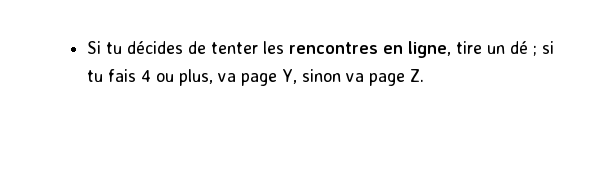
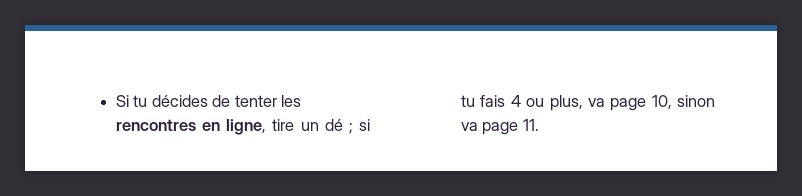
- Si tu décides de tenter les rencontres en ligne, tire un dé ; si tu fais 4 ou plus, va page Y, sinon va page Z.
+ Si tu décides de tenter les rencontres en ligne, tire un dé ; si tu fais 4 ou plus, va page 10, sinon va page 11.

